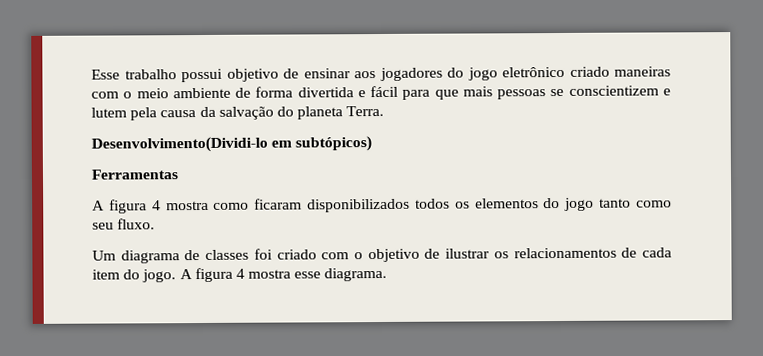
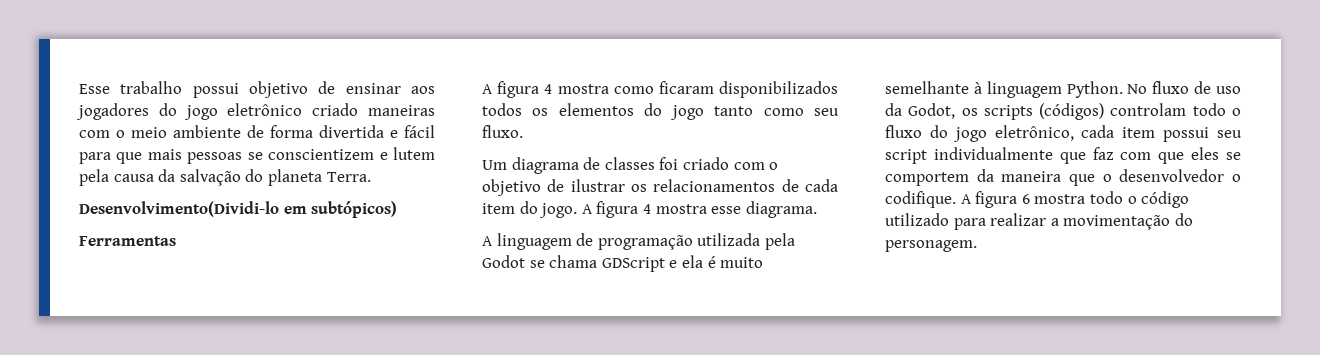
+ A linguagem de programação utilizada pela Godot se chama GDScript e ela é muito semelhante à linguagem Python. No fluxo de uso da Godot, os scripts (códigos) controlam todo o fluxo do jogo eletrônico, cada item possui seu script individualmente que faz com que eles se comportem da maneira que o desenvolvedor o codifique. A figura 6 mostra todo o código utilizado para realizar a movimentação do personagem.

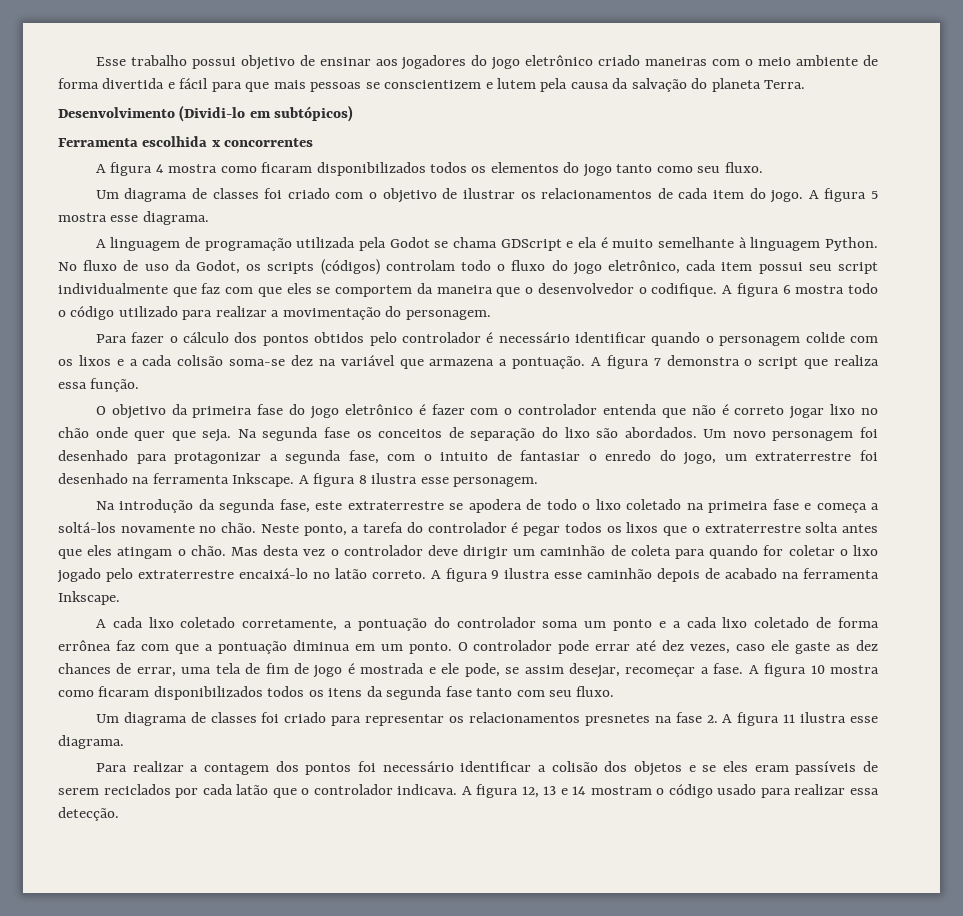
- Desenvolvimento(Dividi-lo em subtópicos)
+ Desenvolvimento (Dividi-lo em subtópicos)
- Ferramentas
+ Ferramenta escolhida x concorrentes
- A figura 4 mostra esse diagrama.
+ A figura 5 mostra esse diagrama.
+ Para fazer o cálculo dos pontos obtidos pelo controlador é necessário identificar quando o personagem colide com os lixos e a cada colisão soma-se dez na variável que armazena a pontuação. A figura 7 demonstra o script que realiza essa função.
+ O objetivo da primeira fase do jogo eletrônico é fazer com o controlador entenda que não é correto jogar lixo no chão onde quer que seja. Na segunda fase os conceitos de separação do lixo são abordados. Um novo personagem foi desenhado para protagonizar a segunda fase, com o intuito de fantasiar o enredo do jogo, um extraterrestre foi desenhado na ferramenta Inkscape. A figura 8 ilustra esse personagem.
+ Na introdução da segunda fase, este extraterrestre se apodera de todo o lixo coletado na primeira fase e começa a soltá-los novamente no chão. Neste ponto, a tarefa do controlador é pegar todos os lixos que o extraterrestre solta antes que eles atingam o chão. Mas desta vez o controlador deve dirigir um caminhão de coleta para quando for coletar o lixo jogado pelo extraterrestre encaixá-lo no latão correto. A figura 9 ilustra esse caminhão depois de acabado na ferramenta Inkscape.
+ A cada lixo coletado corretamente, a pontuação do controlador soma um ponto e a cada lixo coletado de forma errônea faz com que a pontuação diminua em um ponto. O controlador pode errar até dez vezes, caso ele gaste as dez chances de errar, uma tela de fim de jogo é mostrada e ele pode, se assim desejar, recomeçar a fase. A figura 10 mostra como ficaram disponibilizados todos os itens da segunda fase tanto com seu fluxo.
+ Um diagrama de classes foi criado para representar os relacionamentos presnetes na fase 2. A figura 11 ilustra esse diagrama.
+ Para realizar a contagem dos pontos foi necessário identificar a colisão dos objetos e se eles eram passíveis de serem reciclados por cada latão que o controlador indicava. A figura 12, 13 e 14 mostram o código usado para realizar essa detecção.

